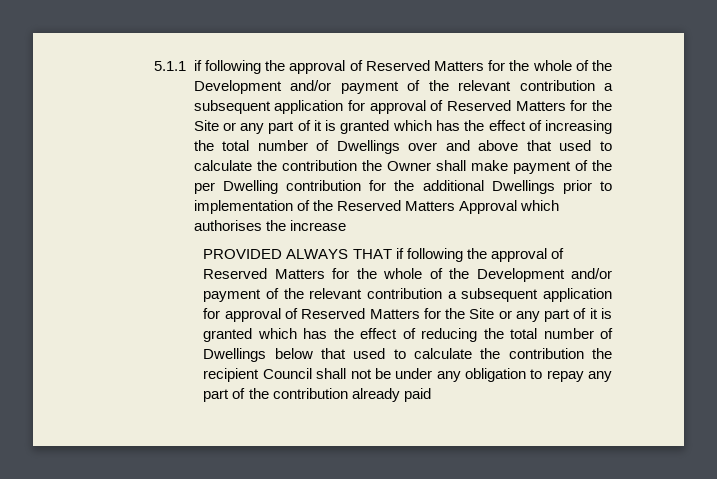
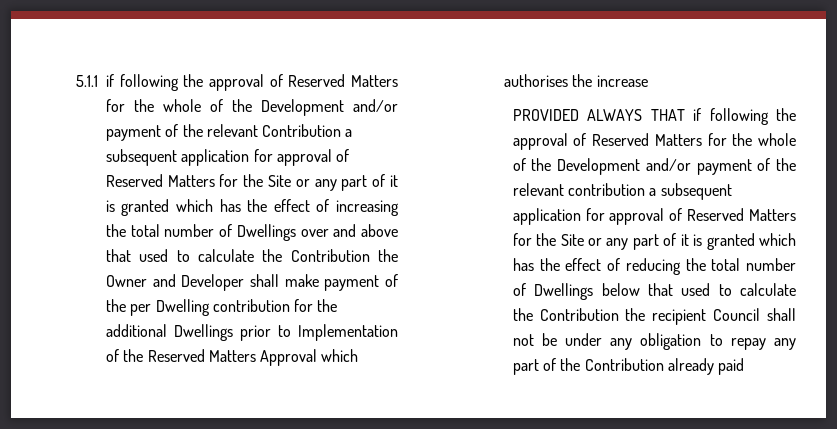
- 5.1.1 if following the approval of Reserved Matters for the whole of the Development and/or payment of the relevant contribution a subsequent application for approval of Reserved Matters for the Site or any part of it is granted which has the effect of increasing the total number of Dwellings over and above that used to calculate the contribution the Owner shall make payment of the per Dwelling contribution for the additional Dwellings prior to implementation of the Reserved Matters Approval which authorises the increase
+ 5.1.1 if following the approval of Reserved Matters for the whole of the Development and/or payment of the relevant Contribution a subsequent application for approval of Reserved Matters for the Site or any part of it is granted which has the effect of increasing the total number of Dwellings over and above that used to calculate the Contribution the Owner and Developer shall make payment of the per Dwelling contribution for the additional Dwellings prior to Implementation of the Reserved Matters Approval which authorises the increase
- PROVIDED ALWAYS THAT if following the approval of Reserved Matters for the whole of the Development and/or payment of the relevant contribution a subsequent application for approval of Reserved Matters for the Site or any part of it is granted which has the effect of reducing the total number of Dwellings below that used to calculate the contribution the recipient Council shall not be under any obligation to repay any part of the contribution already paid
+ PROVIDED ALWAYS THAT if following the approval of Reserved Matters for the whole of the Development and/or payment of the relevant contribution a subsequent application for approval of Reserved Matters for the Site or any part of it is granted which has the effect of reducing the total number of Dwellings below that used to calculate the Contribution the recipient Council shall not be under any obligation to repay any part of the Contribution already paid

